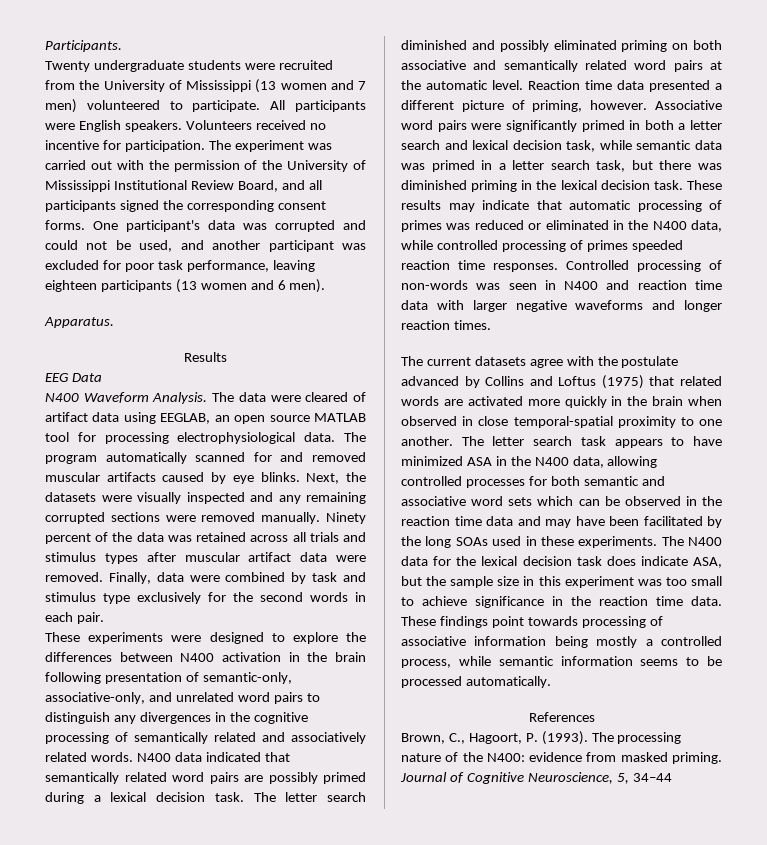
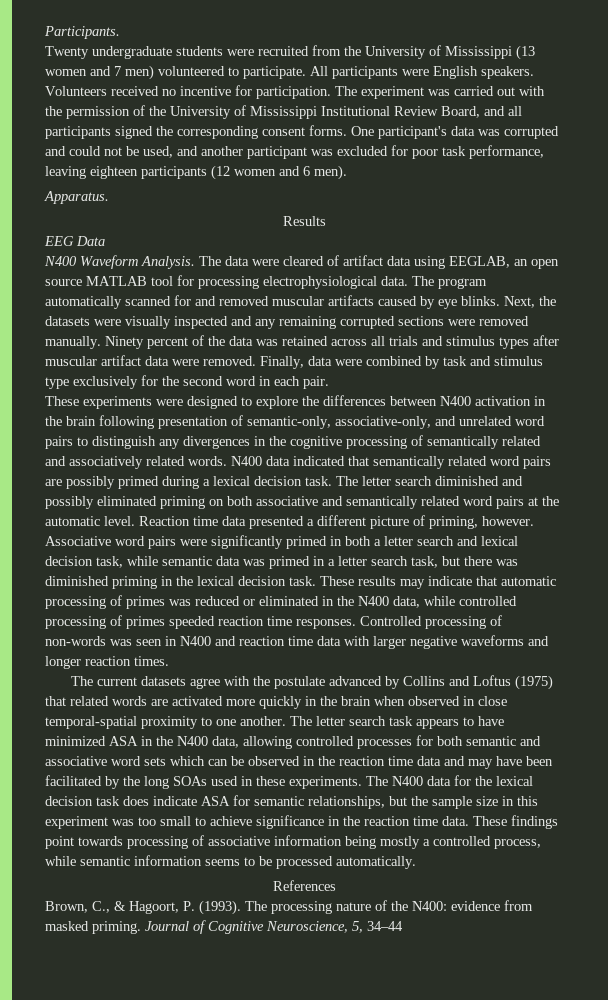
- One participant's data was corrupted and could not be used, and another participant was excluded for poor task performance, leaving eighteen participants (13 women and 6 men).
+ One participant's data was corrupted and could not be used, and another participant was excluded for poor task performance, leaving eighteen participants (12 women and 6 men).
- Finally, data were combined by task and stimulus type exclusively for the second words in each pair.
+ Finally, data were combined by task and stimulus type exclusively for the second word in each pair.
- The N400 data for the lexical decision task does indicate ASA, but the sample size in this experiment was too small to achieve significance in the reaction time data.
+ The N400 data for the lexical decision task does indicate ASA for semantic relationships, but the sample size in this experiment was too small to achieve significance in the reaction time data.
- Brown, C., Hagoort, P. (1993).
+ Brown, C., & Hagoort, P. (1993).

